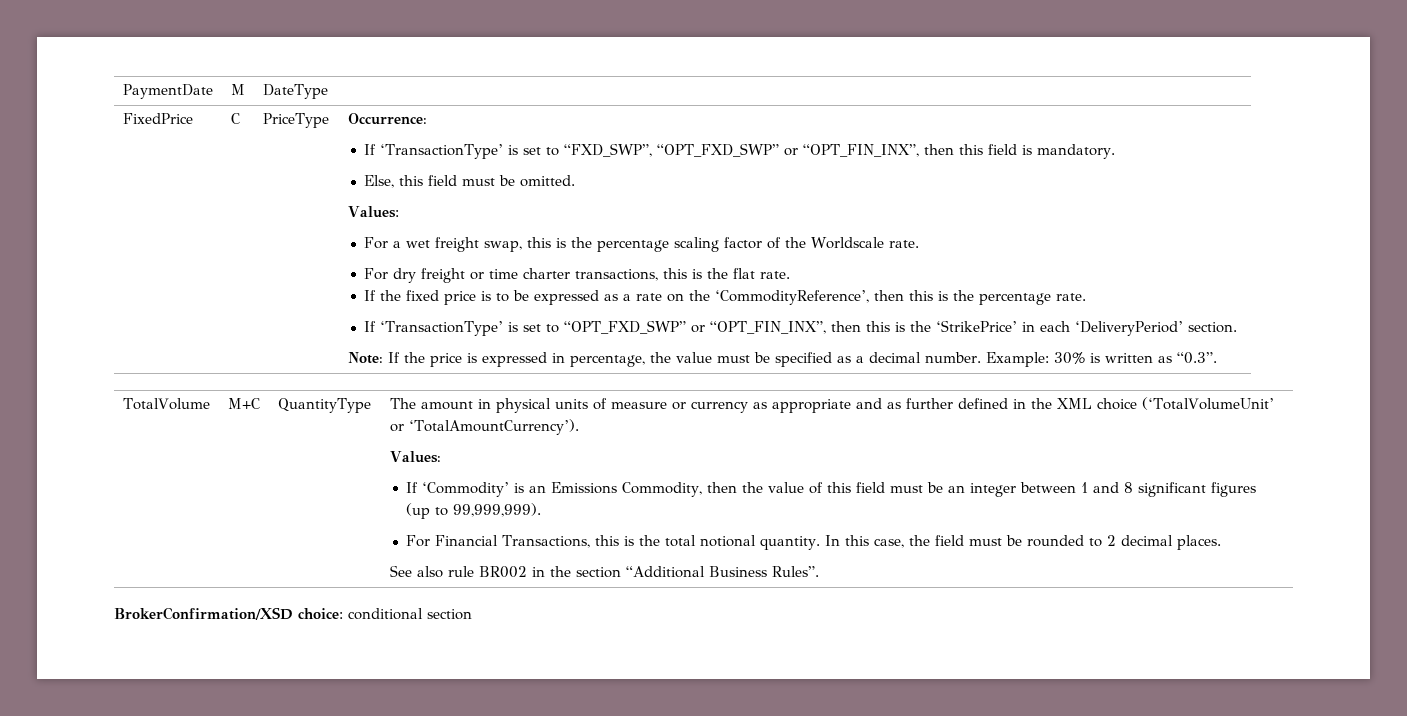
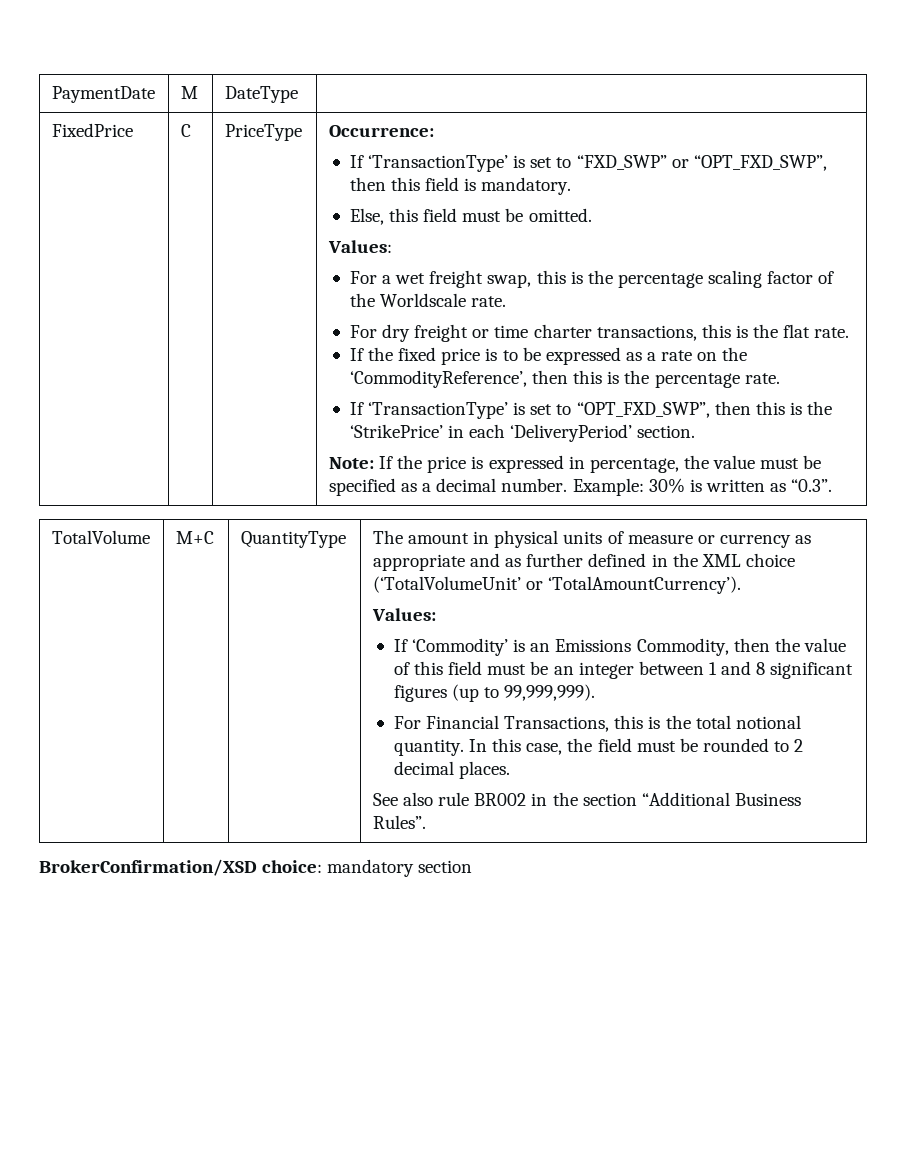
- If ‘TransactionType’ is set to “FXD_SWP”, “OPT_FXD_SWP” or “OPT_FIN_INX”, then this field is mandatory.
+ If ‘TransactionType’ is set to “FXD_SWP” or “OPT_FXD_SWP”, then this field is mandatory.
- If ‘TransactionType’ is set to “OPT_FXD_SWP” or “OPT_FIN_INX”, then this is the ‘StrikePrice’ in each ‘DeliveryPeriod’ section.
+ If ‘TransactionType’ is set to “OPT_FXD_SWP”, then this is the ‘StrikePrice’ in each ‘DeliveryPeriod’ section.
- BrokerConfirmation/XSD choice: conditional section
+ BrokerConfirmation/XSD choice: mandatory section

